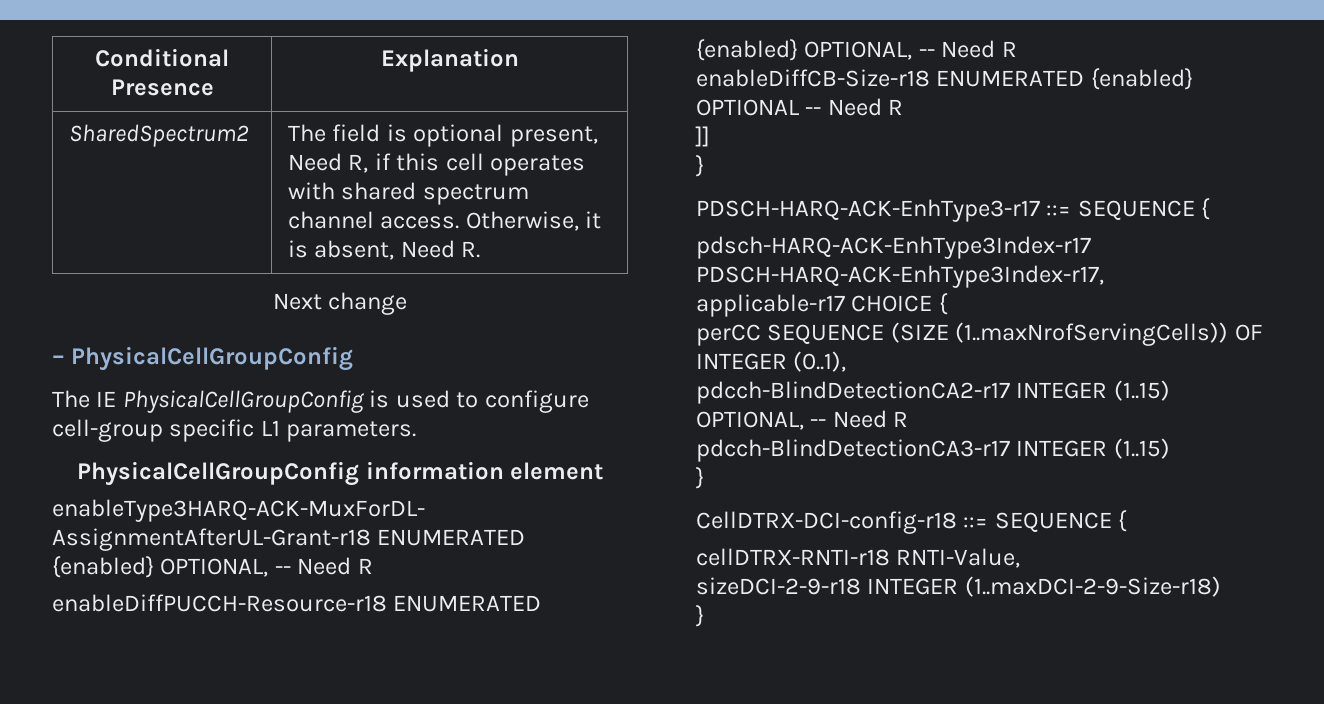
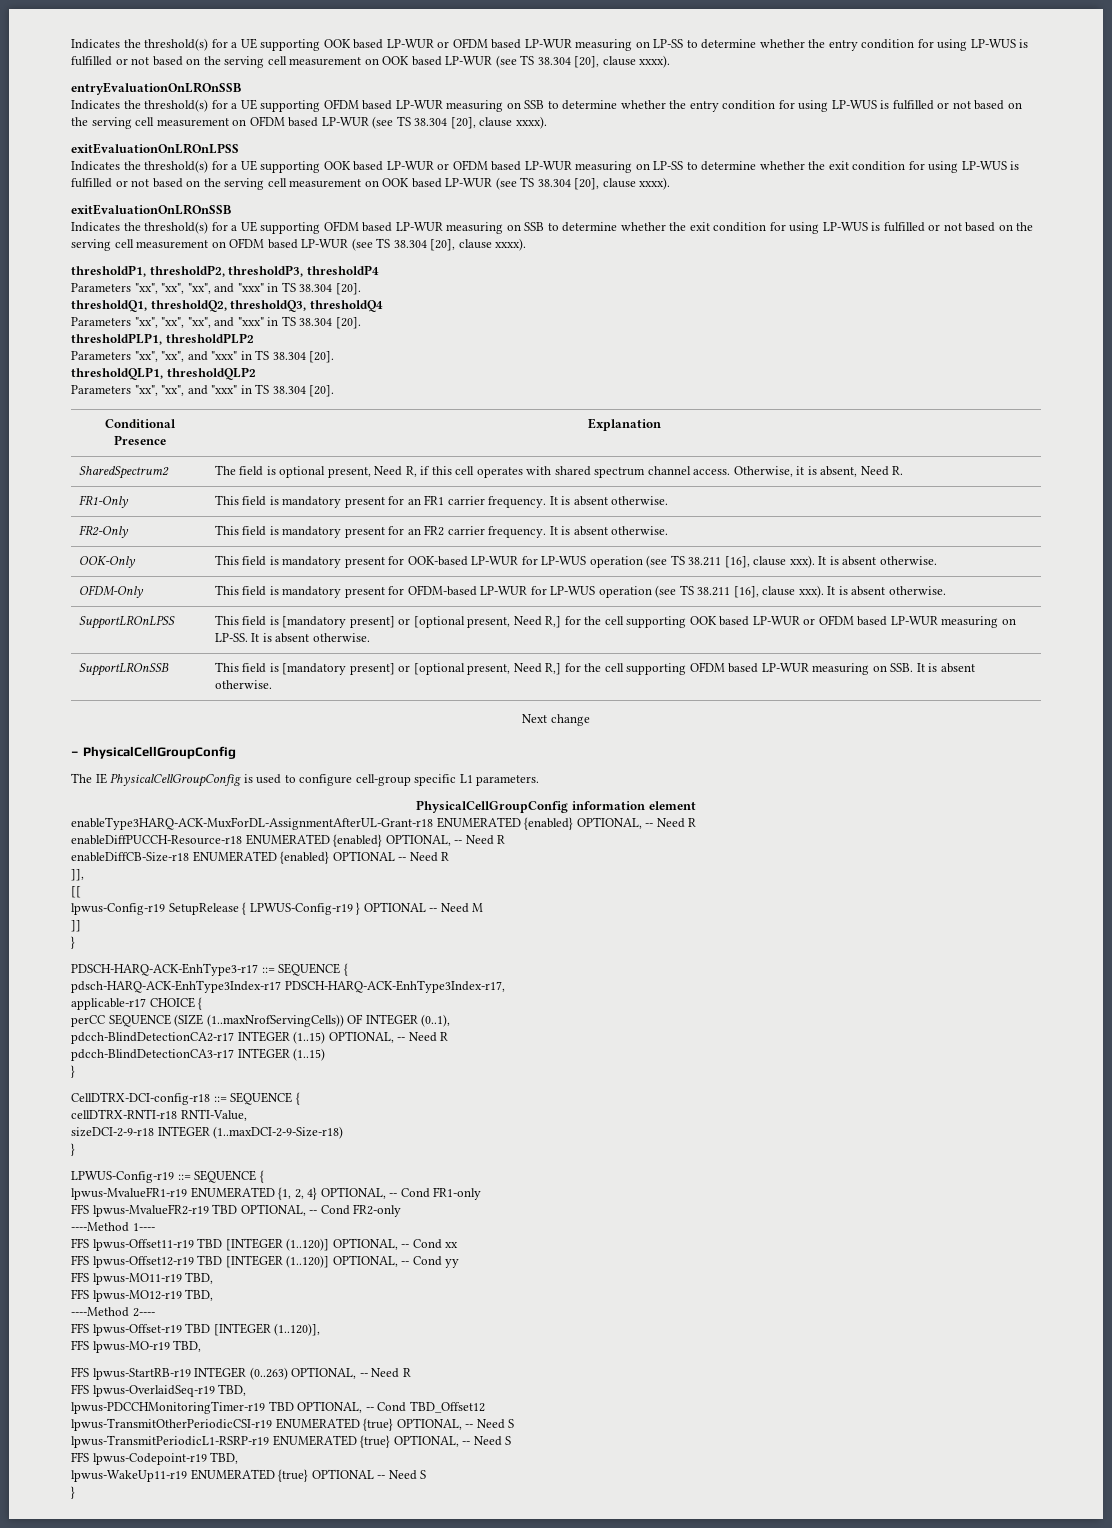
+ Indicates the threshold(s) for a UE supporting OOK based LP-WUR or OFDM based LP-WUR measuring on LP-SS to determine whether the entry condition for using LP-WUS is fulfilled or not based on the serving cell measurement on OOK based LP-WUR (see TS 38.304 [20], clause xxxx).
+ entryEvaluationOnLROnSSB
+ Indicates the threshold(s) for a UE supporting OFDM based LP-WUR measuring on SSB to determine whether the entry condition for using LP-WUS is fulfilled or not based on the serving cell measurement on OFDM based LP-WUR (see TS 38.304 [20], clause xxxx).
+ exitEvaluationOnLROnLPSS
+ Indicates the threshold(s) for a UE supporting OOK based LP-WUR or OFDM based LP-WUR measuring on LP-SS to determine whether the exit condition for using LP-WUS is fulfilled or not based on the serving cell measurement on OOK based LP-WUR (see TS 38.304 [20], clause xxxx).
+ exitEvaluationOnLROnSSB
+ Indicates the threshold(s) for a UE supporting OFDM based LP-WUR measuring on SSB to determine whether the exit condition for using LP-WUS is fulfilled or not based on the serving cell measurement on OFDM based LP-WUR (see TS 38.304 [20], clause xxxx).
+ thresholdP1, thresholdP2, thresholdP3, thresholdP4
+ Parameters "xx", "xx", "xx", and "xxx" in TS 38.304 [20].
+ thresholdQ1, thresholdQ2, thresholdQ3, thresholdQ4
+ Parameters "xx", "xx", "xx", and "xxx" in TS 38.304 [20].
+ thresholdPLP1, thresholdPLP2
+ Parameters "xx", "xx", and "xxx" in TS 38.304 [20].
+ thresholdQLP1, thresholdQLP2
+ Parameters "xx", "xx", and "xxx" in TS 38.304 [20].
+ FR1-Only | This field is mandatory present for an FR1 carrier frequency. It is absent otherwise.
+ FR2-Only | This field is mandatory present for an FR2 carrier frequency. It is absent otherwise.
+ OOK-Only | This field is mandatory present for OOK-based LP-WUR for LP-WUS operation (see TS 38.211 [16], clause xxx). It is absent otherwise.
+ OFDM-Only | This field is mandatory present for OFDM-based LP-WUR for LP-WUS operation (see TS 38.211 [16], clause xxx). It is absent otherwise.
+ SupportLROnLPSS | This field is [mandatory present] or [optional present, Need R,] for the cell supporting OOK based LP-WUR or OFDM based LP-WUR measuring on LP-SS. It is absent otherwise.
+ SupportLROnSSB | This field is [mandatory present] or [optional present, Need R,] for the cell supporting OFDM based LP-WUR measuring on SSB. It is absent otherwise.
+ ]],
+ [[
+ lpwus-Config-r19 SetupRelease { LPWUS-Config-r19 } OPTIONAL -- Need M
+ LPWUS-Config-r19 ::= SEQUENCE {
+ lpwus-MvalueFR1-r19 ENUMERATED {1, 2, 4} OPTIONAL, -- Cond FR1-only
+ FFS lpwus-MvalueFR2-r19 TBD OPTIONAL, -- Cond FR2-only
+ ----Method 1----
+ FFS lpwus-Offset11-r19 TBD [INTEGER (1..120)] OPTIONAL, -- Cond xx
+ FFS lpwus-Offset12-r19 TBD [INTEGER (1..120)] OPTIONAL, -- Cond yy
+ FFS lpwus-MO11-r19 TBD,
+ FFS lpwus-MO12-r19 TBD,
+ ----Method 2----
+ FFS lpwus-Offset-r19 TBD [INTEGER (1..120)],
+ FFS lpwus-MO-r19 TBD,
+ FFS lpwus-StartRB-r19 INTEGER (0..263) OPTIONAL, -- Need R
+ FFS lpwus-OverlaidSeq-r19 TBD,
+ lpwus-PDCCHMonitoringTimer-r19 TBD OPTIONAL, -- Cond TBD_Offset12
+ lpwus-TransmitOtherPeriodicCSI-r19 ENUMERATED {true} OPTIONAL, -- Need S
+ lpwus-TransmitPeriodicL1-RSRP-r19 ENUMERATED {true} OPTIONAL, -- Need S
+ FFS lpwus-Codepoint-r19 TBD,
+ lpwus-WakeUp11-r19 ENUMERATED {true} OPTIONAL -- Need S
+ }

